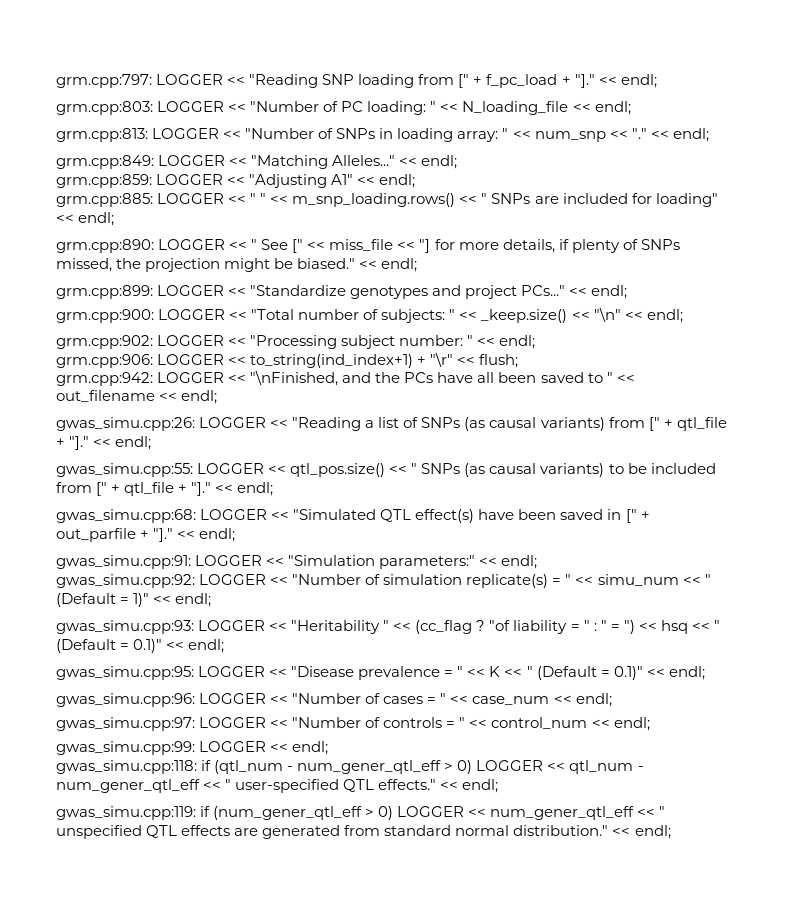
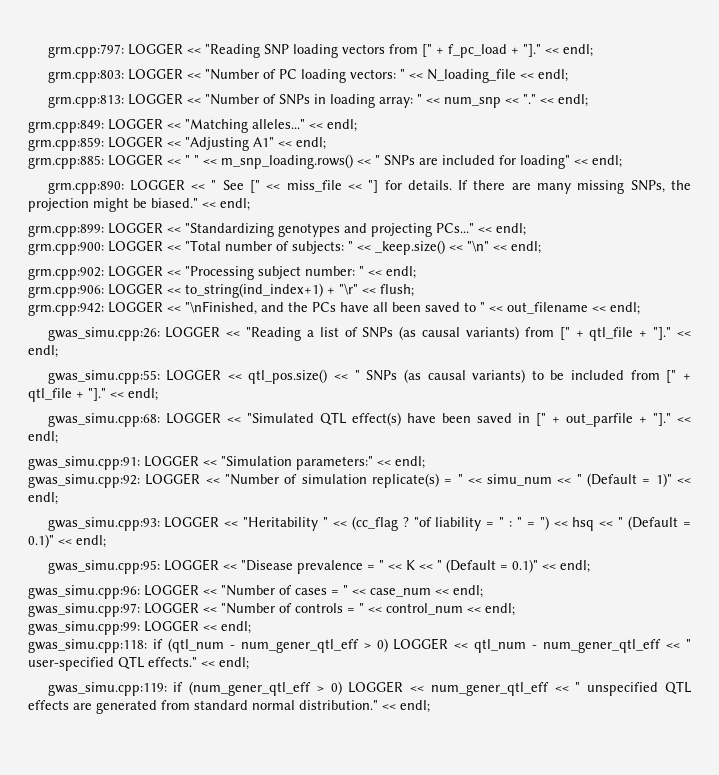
- grm.cpp:797: LOGGER << "Reading SNP loading from [" + f_pc_load + "]."
+ grm.cpp:797: LOGGER << "Reading SNP loading vectors from [" + f_pc_load + "]."
- grm.cpp:803: LOGGER << "Number of PC loading: " << N_loading_file << endl;
+ grm.cpp:803: LOGGER << "Number of PC loading vectors: " << N_loading_file << endl;
- grm.cpp:849: LOGGER << "Matching Alleles..."
+ grm.cpp:849: LOGGER << "Matching alleles..."
- grm.cpp:890: LOGGER << " See [" << miss_file << "] for more details, if plenty of SNPs missed, the projection might be biased."
+ grm.cpp:890: LOGGER << " See [" << miss_file << "] for details. If there are many missing SNPs, the projection might be biased."
- grm.cpp:899: LOGGER << "Standardize genotypes and project PCs..."
+ grm.cpp:899: LOGGER << "Standardizing genotypes and projecting PCs..."

